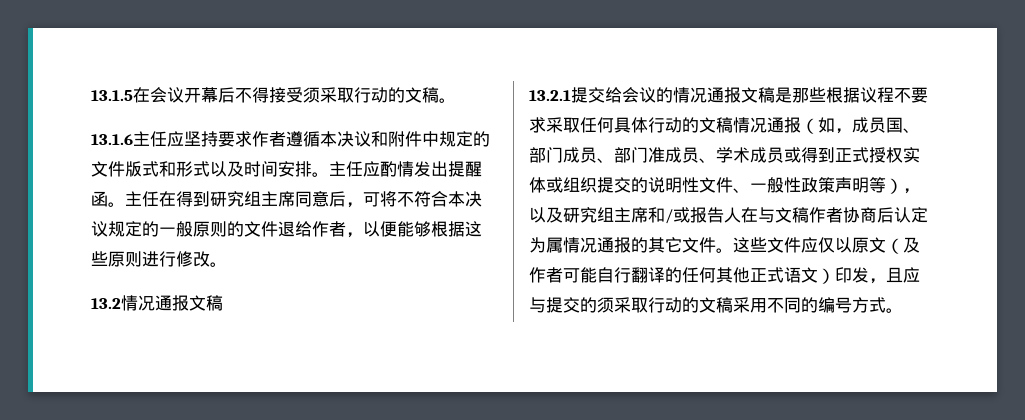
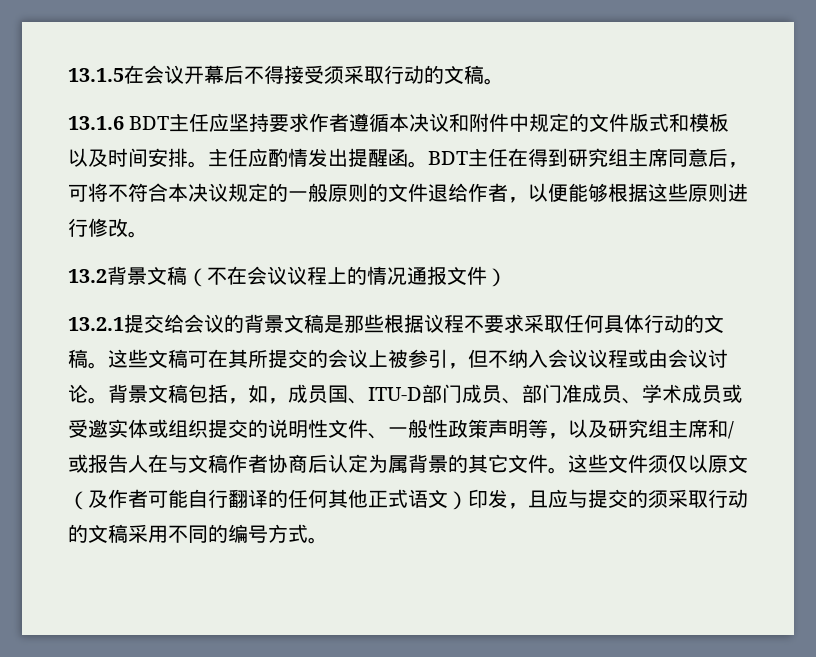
- 13.1.6主任应坚持要求作者遵循本决议和附件中规定的文件版式和形式以及时间安排。
+ 13.1.6 BDT主任应坚持要求作者遵循本决议和附件中规定的文件版式和模板以及时间安排。
- 主任在得到研究组主席同意后，可将不符合本决议规定的一般原则的文件退给作者，以便能够根据这些原则进行修改。
+ BDT主任在得到研究组主席同意后，可将不符合本决议规定的一般原则的文件退给作者，以便能够根据这些原则进行修改。
- 13.2情况通报文稿
+ 13.2背景文稿（不在会议议程上的情况通报文件）
- 13.2.1提交给会议的情况通报文稿是那些根据议程不要求采取任何具体行动的文稿情况通报（如，成员国、部门成员、部门准成员、学术成员或得到正式授权实体或组织提交的说明性文件、一般性政策声明等），以及研究组主席和/或报告人在与文稿作者协商后认定为属情况通报的其它文件。
+ 13.2.1提交给会议的背景文稿是那些根据议程不要求采取任何具体行动的文稿。这些文稿可在其所提交的会议上被参引，但不纳入会议议程或由会议讨论。背景文稿包括，如，成员国、ITU-D部门成员、部门准成员、学术成员或受邀实体或组织提交的说明性文件、一般性政策声明等，以及研究组主席和/或报告人在与文稿作者协商后认定为属背景的其它文件。
- 这些文件应仅以原文（及作者可能自行翻译的任何其他正式语文）印发，且应与提交的须采取行动的文稿采用不同的编号方式。
+ 这些文件须仅以原文（及作者可能自行翻译的任何其他正式语文）印发，且应与提交的须采取行动的文稿采用不同的编号方式。

